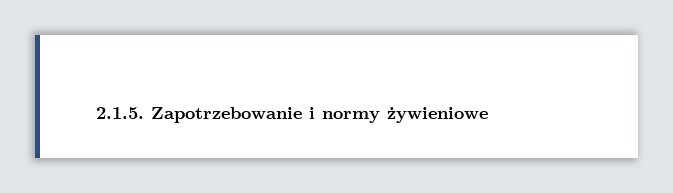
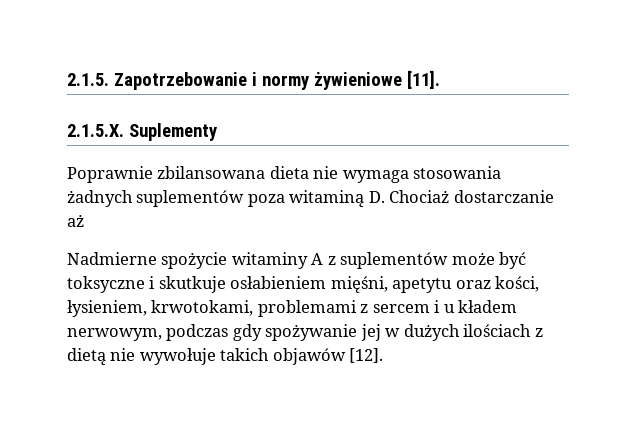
- 2.1.5. Zapotrzebowanie i normy żywieniowe
+ 2.1.5. Zapotrzebowanie i normy żywieniowe [11].
+ 2.1.5.X. Suplementy
+ Poprawnie zbilansowana dieta nie wymaga stosowania żadnych suplementów poza witaminą D. Chociaż dostarczanie aż
+ Nadmierne spożycie witaminy A z suplementów może być toksyczne i skutkuje osłabieniem mięśni, apetytu oraz kości, łysieniem, krwotokami, problemami z sercem i u kładem nerwowym, podczas gdy spożywanie jej w dużych ilościach z dietą nie wywołuje takich objawów [12].

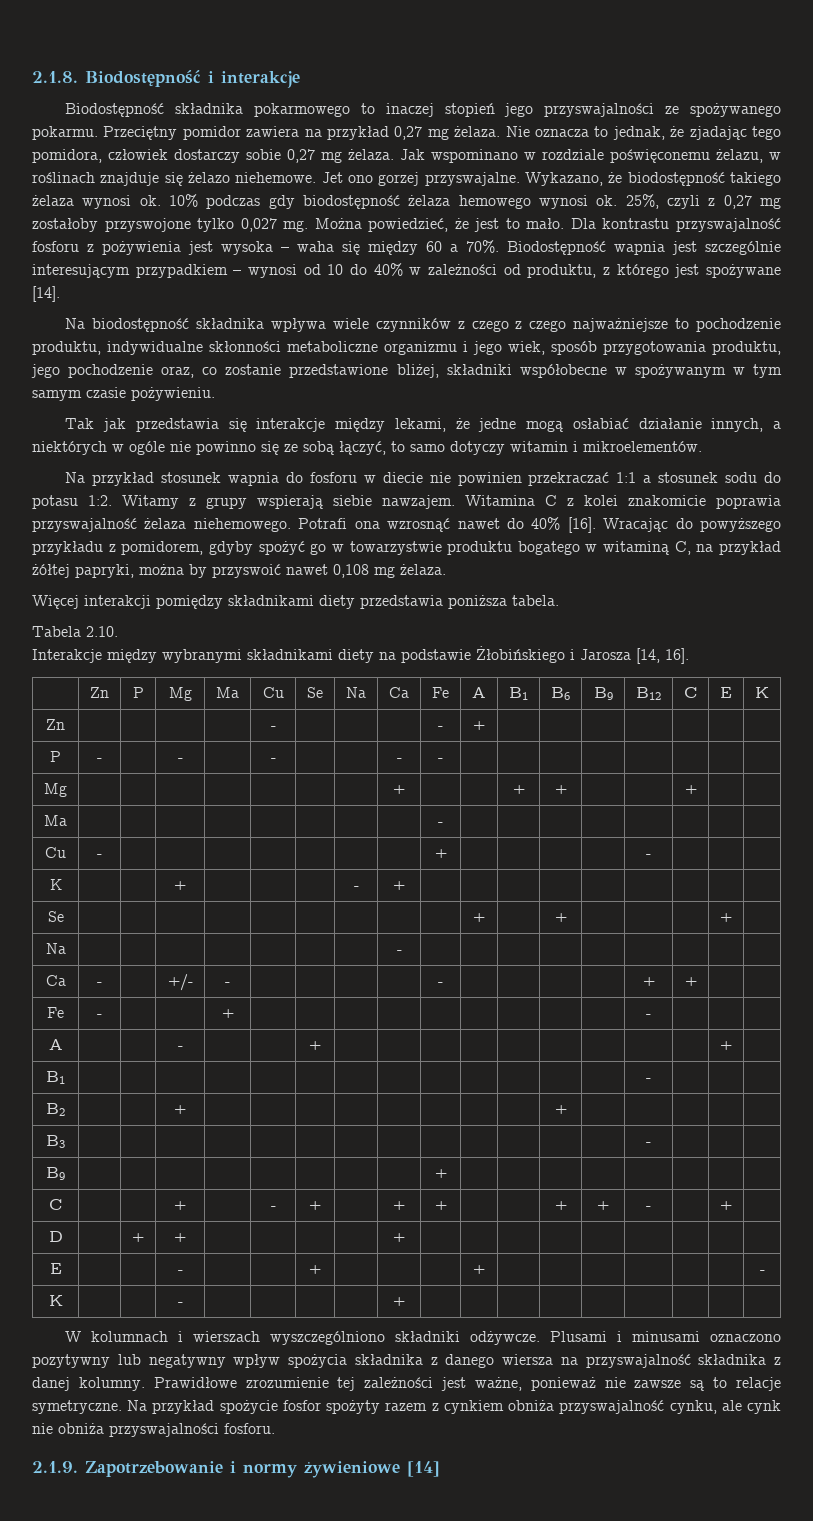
- 2.1.5. Zapotrzebowanie i normy żywieniowe [11].
- 2.1.5.X. Suplementy
- Poprawnie zbilansowana dieta nie wymaga stosowania żadnych suplementów poza witaminą D. Chociaż dostarczanie aż
- Nadmierne spożycie witaminy A z suplementów może być toksyczne i skutkuje osłabieniem mięśni, apetytu oraz kości, łysieniem, krwotokami, problemami z sercem i u kładem nerwowym, podczas gdy spożywanie jej w dużych ilościach z dietą nie wywołuje takich objawów [12].
+ 2.1.8. Biodostępność i interakcje
+ Biodostępność składnika pokarmowego to inaczej stopień jego przyswajalności ze spożywanego pokarmu. Przeciętny pomidor zawiera na przykład 0,27 mg żelaza. Nie oznacza to jednak, że zjadając tego pomidora, człowiek dostarczy sobie 0,27 mg żelaza. Jak wspominano w rozdziale poświęconemu żelazu, w roślinach znajduje się żelazo niehemowe. Jet ono gorzej przyswajalne. Wykazano, że biodostępność takiego żelaza wynosi ok. 10% podczas gdy biodostępność żelaza hemowego wynosi ok. 25%, czyli z 0,27 mg zostałoby przyswojone tylko 0,027 mg. Można powiedzieć, że jest to mało. Dla kontrastu przyswajalność fosforu z pożywienia jest wysoka – waha się między 60 a 70%. Biodostępność wapnia jest szczególnie interesującym przypadkiem – wynosi od 10 do 40% w zależności od produktu, z którego jest spożywane [14].
+ Na biodostępność składnika wpływa wiele czynników z czego z czego najważniejsze to pochodzenie produktu, indywidualne skłonności metaboliczne organizmu i jego wiek, sposób przygotowania produktu, jego pochodzenie oraz, co zostanie przedstawione bliżej, składniki współobecne w spożywanym w tym samym czasie pożywieniu.
+ Tak jak przedstawia się interakcje między lekami, że jedne mogą osłabiać działanie innych, a niektórych w ogóle nie powinno się ze sobą łączyć, to samo dotyczy witamin i mikroelementów.
+ Na przykład stosunek wapnia do fosforu w diecie nie powinien przekraczać 1:1 a stosunek sodu do potasu 1:2. Witamy z grupy wspierają siebie nawzajem. Witamina C z kolei znakomicie poprawia przyswajalność żelaza niehemowego. Potrafi ona wzrosnąć nawet do 40% [16]. Wracając do powyższego przykładu z pomidorem, gdyby spożyć go w towarzystwie produktu bogatego w witaminą C, na przykład żółtej papryki, można by przyswoić nawet 0,108 mg żelaza.
+ Więcej interakcji pomiędzy składnikami diety przedstawia poniższa tabela.
+ Tabela 2.10.
+ Interakcje między wybranymi składnikami diety na podstawie Żłobińskiego i Jarosza [14, 16].
+ | Zn | P | Mg | Ma | Cu | Se | Na | Ca | Fe | A | B1 | B6 | B9 | B12 | C | E | K
+ Zn | | | | | - | | | | - | + | | | | | | |
+ P | - | | - | | - | | | - | - | | | | | | | |
+ Mg | | | | | | | | + | | | + | + | | | + | |
+ Ma | | | | | | | | | - | | | | | | | |
+ Cu | - | | | | | | | | + | | | | | - | | |
+ K | | | + | | | | - | + | | | | | | | | |
+ Se | | | | | | | | | | + | | + | | | | + |
+ Na | | | | | | | | - | | | | | | | | |
+ Ca | - | | +/- | - | | | | | - | | | | | + | + | |
+ Fe | - | | | + | | | | | | | | | | - | | |
+ A | | | - | | | + | | | | | | | | | | + |
+ B1 | | | | | | | | | | | | | | - | | |
+ B2 | | | + | | | | | | | | | + | | | | |
+ B3 | | | | | | | | | | | | | | - | | |
+ B9 | | | | | | | | | + | | | | | | | |
+ C | | | + | | - | + | | + | + | | | + | + | - | | + |
+ D | | + | + | | | | | + | | | | | | | | |
+ E | | | - | | | + | | | | + | | | | | | | -
+ K | | | - | | | | | + | | | | | | | | |
+ W kolumnach i wierszach wyszczególniono składniki odżywcze. Plusami i minusami oznaczono pozytywny lub negatywny wpływ spożycia składnika z danego wiersza na przyswajalność składnika z danej kolumny. Prawidłowe zrozumienie tej zależności jest ważne, ponieważ nie zawsze są to relacje symetryczne. Na przykład spożycie fosfor spożyty razem z cynkiem obniża przyswajalność cynku, ale cynk nie obniża przyswajalności fosforu.
+ 2.1.9. Zapotrzebowanie i normy żywieniowe [14]

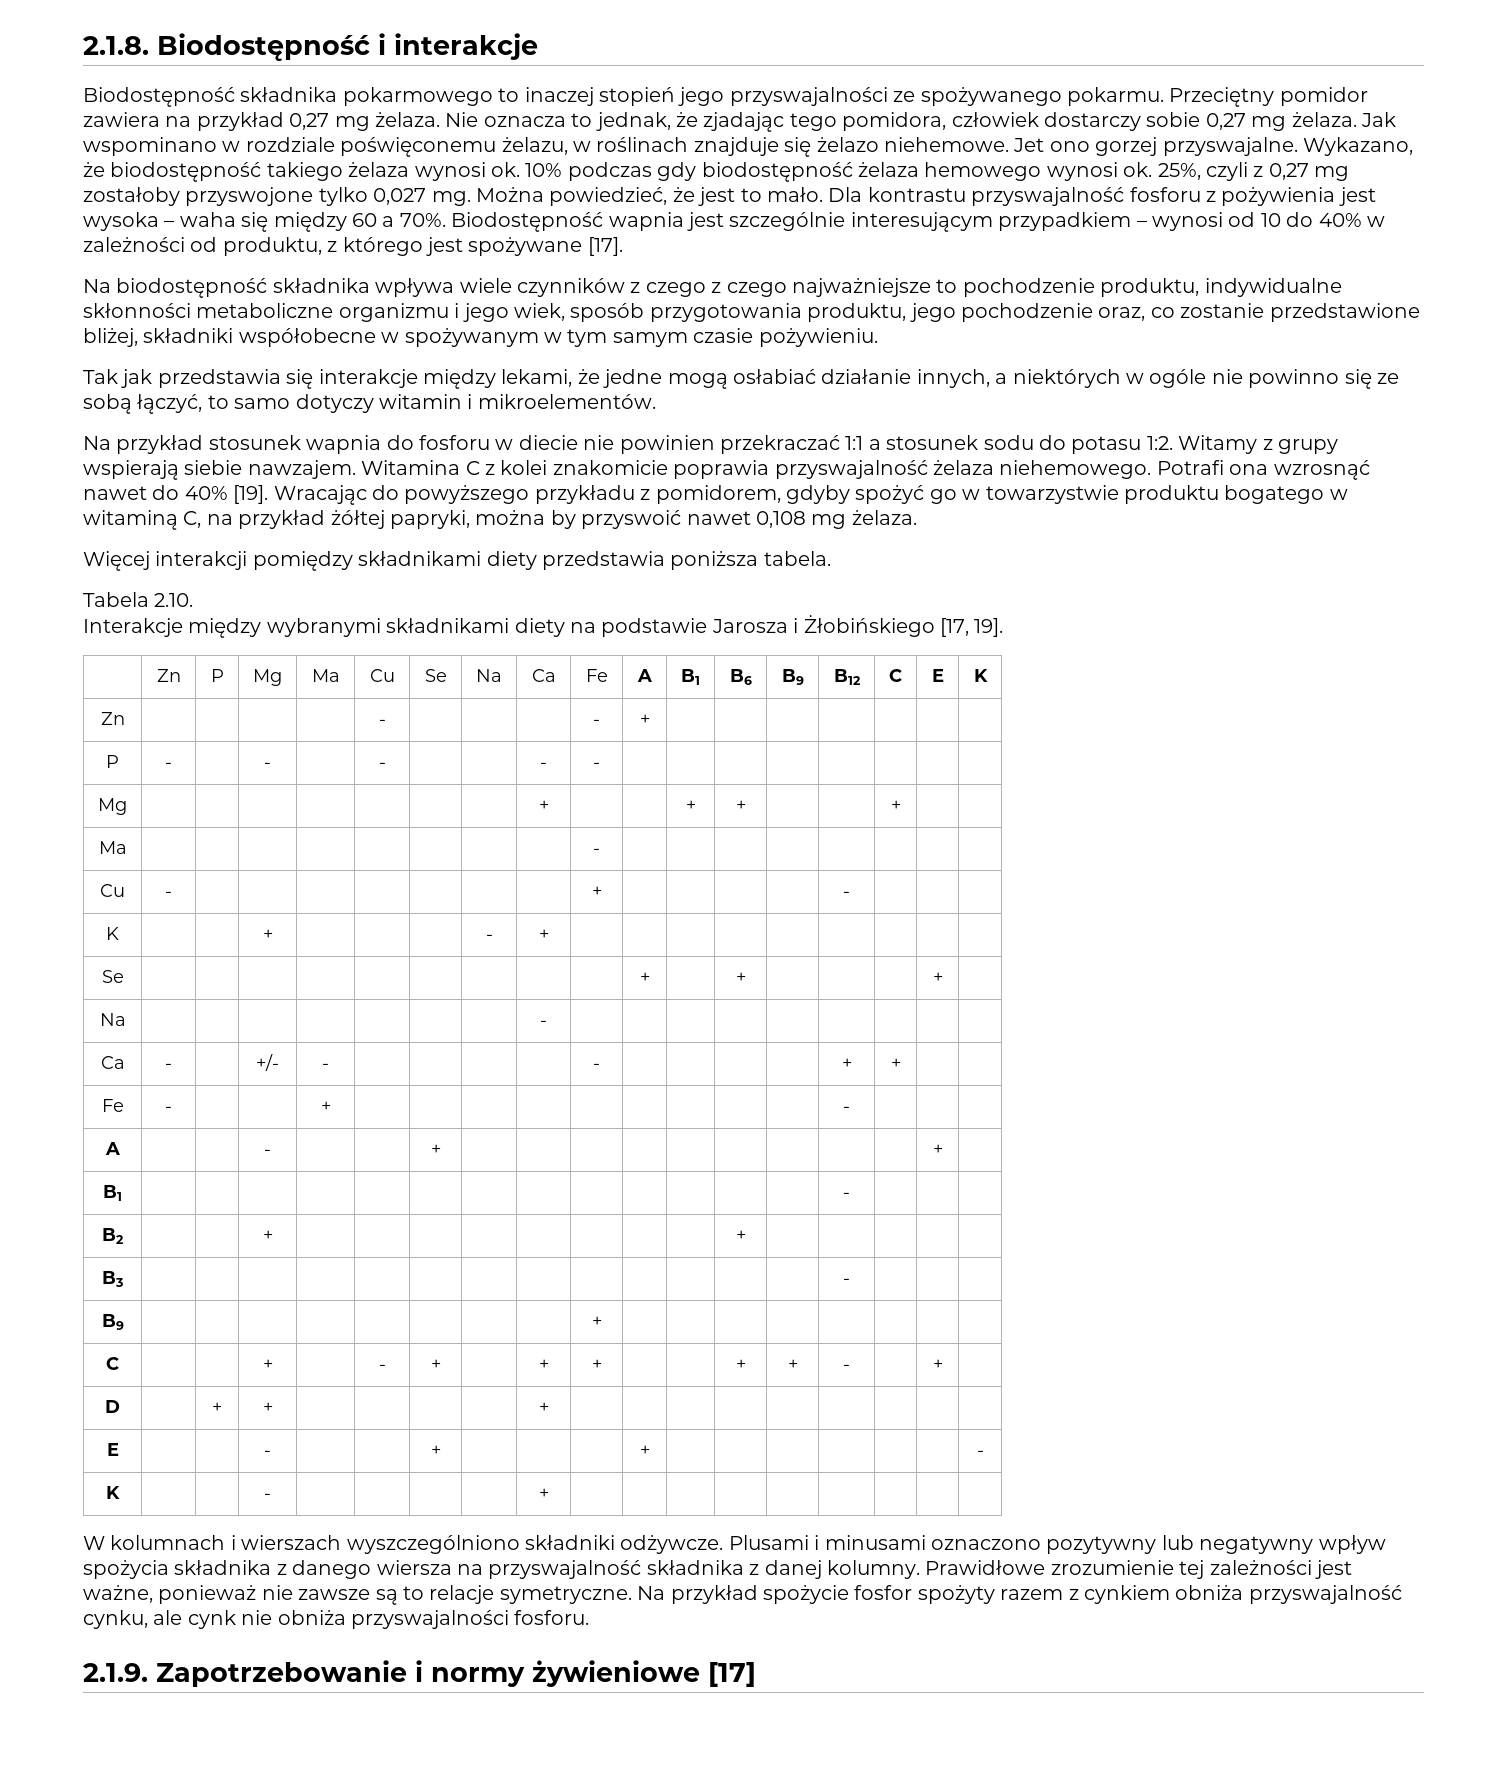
- Biodostępność wapnia jest szczególnie interesującym przypadkiem – wynosi od 10 do 40% w zależności od produktu, z którego jest spożywane [14].
+ Biodostępność wapnia jest szczególnie interesującym przypadkiem – wynosi od 10 do 40% w zależności od produktu, z którego jest spożywane [17].
- Potrafi ona wzrosnąć nawet do 40% [16].
+ Potrafi ona wzrosnąć nawet do 40% [19].
- Interakcje między wybranymi składnikami diety na podstawie Żłobińskiego i Jarosza [14, 16].
+ Interakcje między wybranymi składnikami diety na podstawie Jarosza i Żłobińskiego [17, 19].
- 2.1.9. Zapotrzebowanie i normy żywieniowe [14]
+ 2.1.9. Zapotrzebowanie i normy żywieniowe [17]

